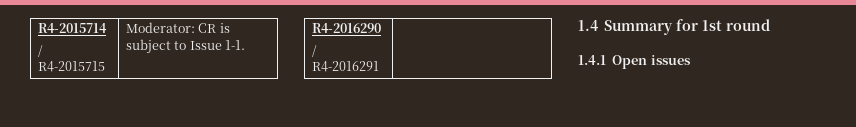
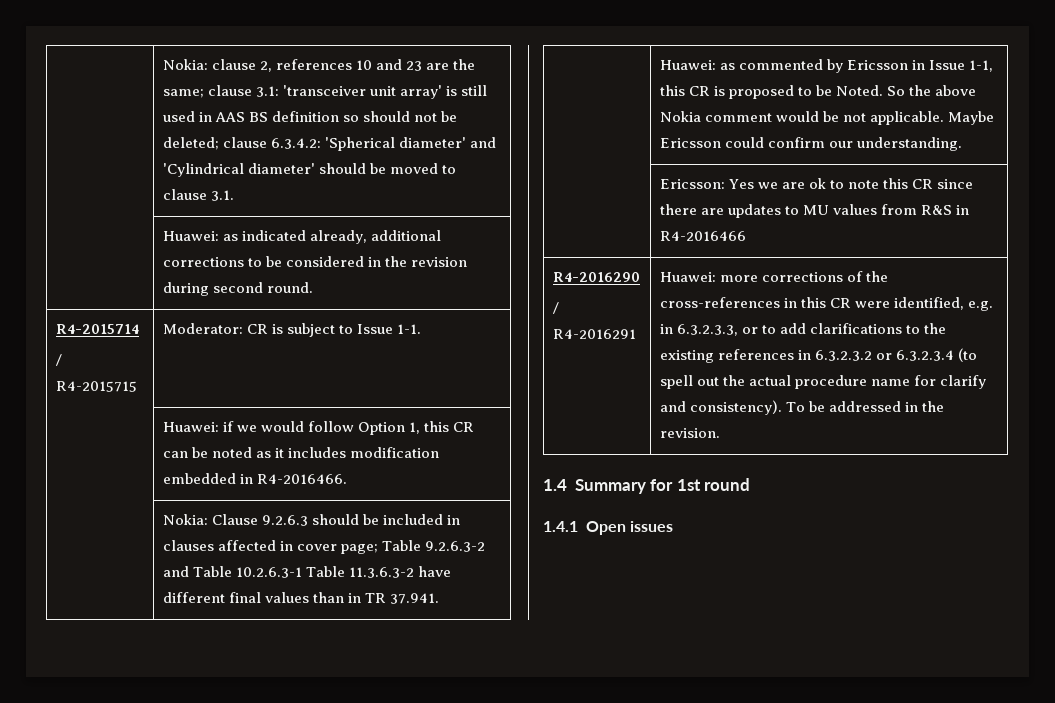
+ | Nokia: clause 2, references 10 and 23 are the same; clause 3.1: 'transceiver unit array' is still used in AAS BS definition so should not be deleted; clause 6.3.4.2: 'Spherical diameter' and 'Cylindrical diameter' should be moved to clause 3.1.
+ | Huawei: as indicated already, additional corrections to be considered in the revision during second round.
+ | Huawei: if we would follow Option 1, this CR can be noted as it includes modification embedded in R4-2016466.
+ | Nokia: Clause 9.2.6.3 should be included in clauses affected in cover page; Table 9.2.6.3-2 and Table 10.2.6.3-1 Table 11.3.6.3-2 have different final values than in TR 37.941.
+ | Huawei: as commented by Ericsson in Issue 1-1, this CR is proposed to be Noted. So the above Nokia comment would be not applicable. Maybe Ericsson could confirm our understanding.
+ | Ericsson: Yes we are ok to note this CR since there are updates to MU values from R&S in R4-2016466
  R4-2016290
- / R4-2016291 |
+ / R4-2016291 | Huawei: more corrections of the cross-references in this CR were identified, e.g. in 6.3.2.3.3, or to add clarifications to the existing references in 6.3.2.3.2 or 6.3.2.3.4 (to spell out the actual procedure name for clarify and consistency). To be addressed in the revision.

